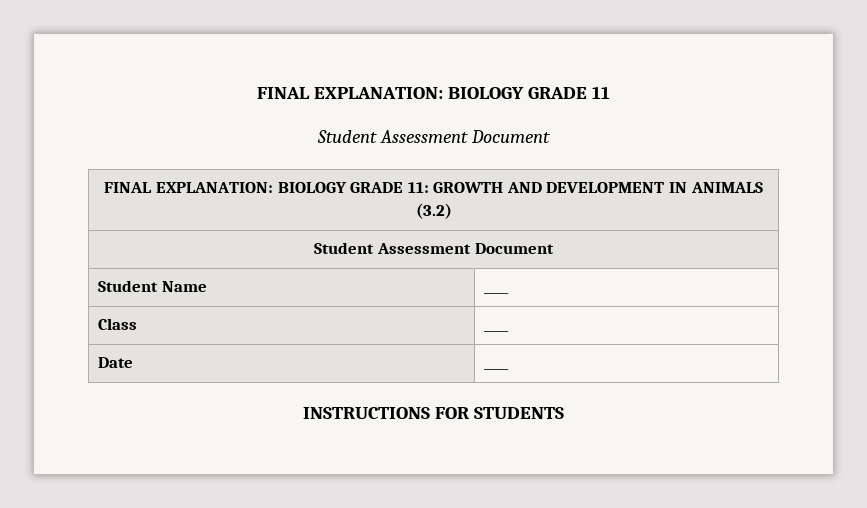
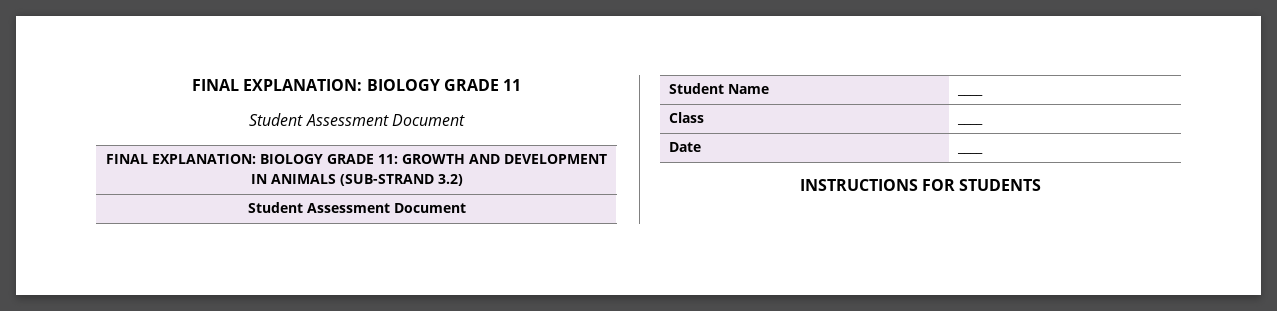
- FINAL EXPLANATION: BIOLOGY GRADE 11: GROWTH AND DEVELOPMENT IN ANIMALS (3.2)
+ FINAL EXPLANATION: BIOLOGY GRADE 11: GROWTH AND DEVELOPMENT IN ANIMALS (SUB-STRAND 3.2)

